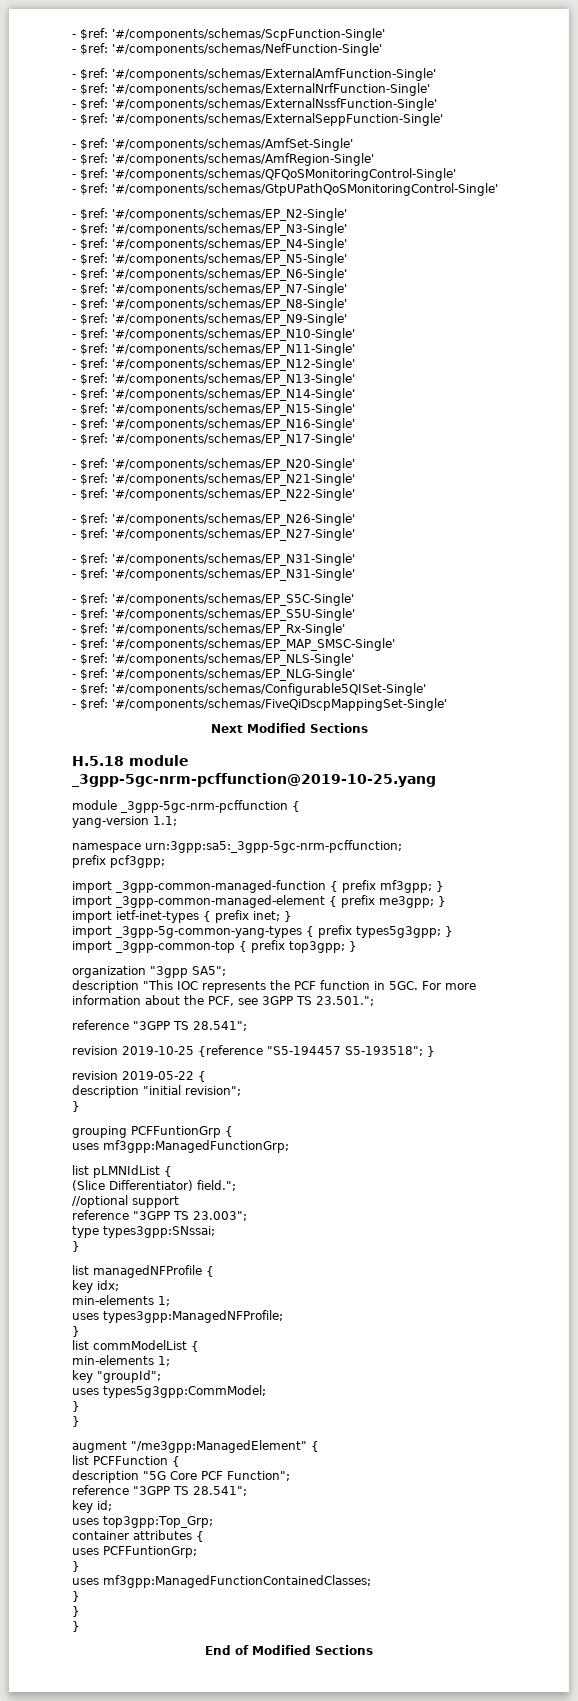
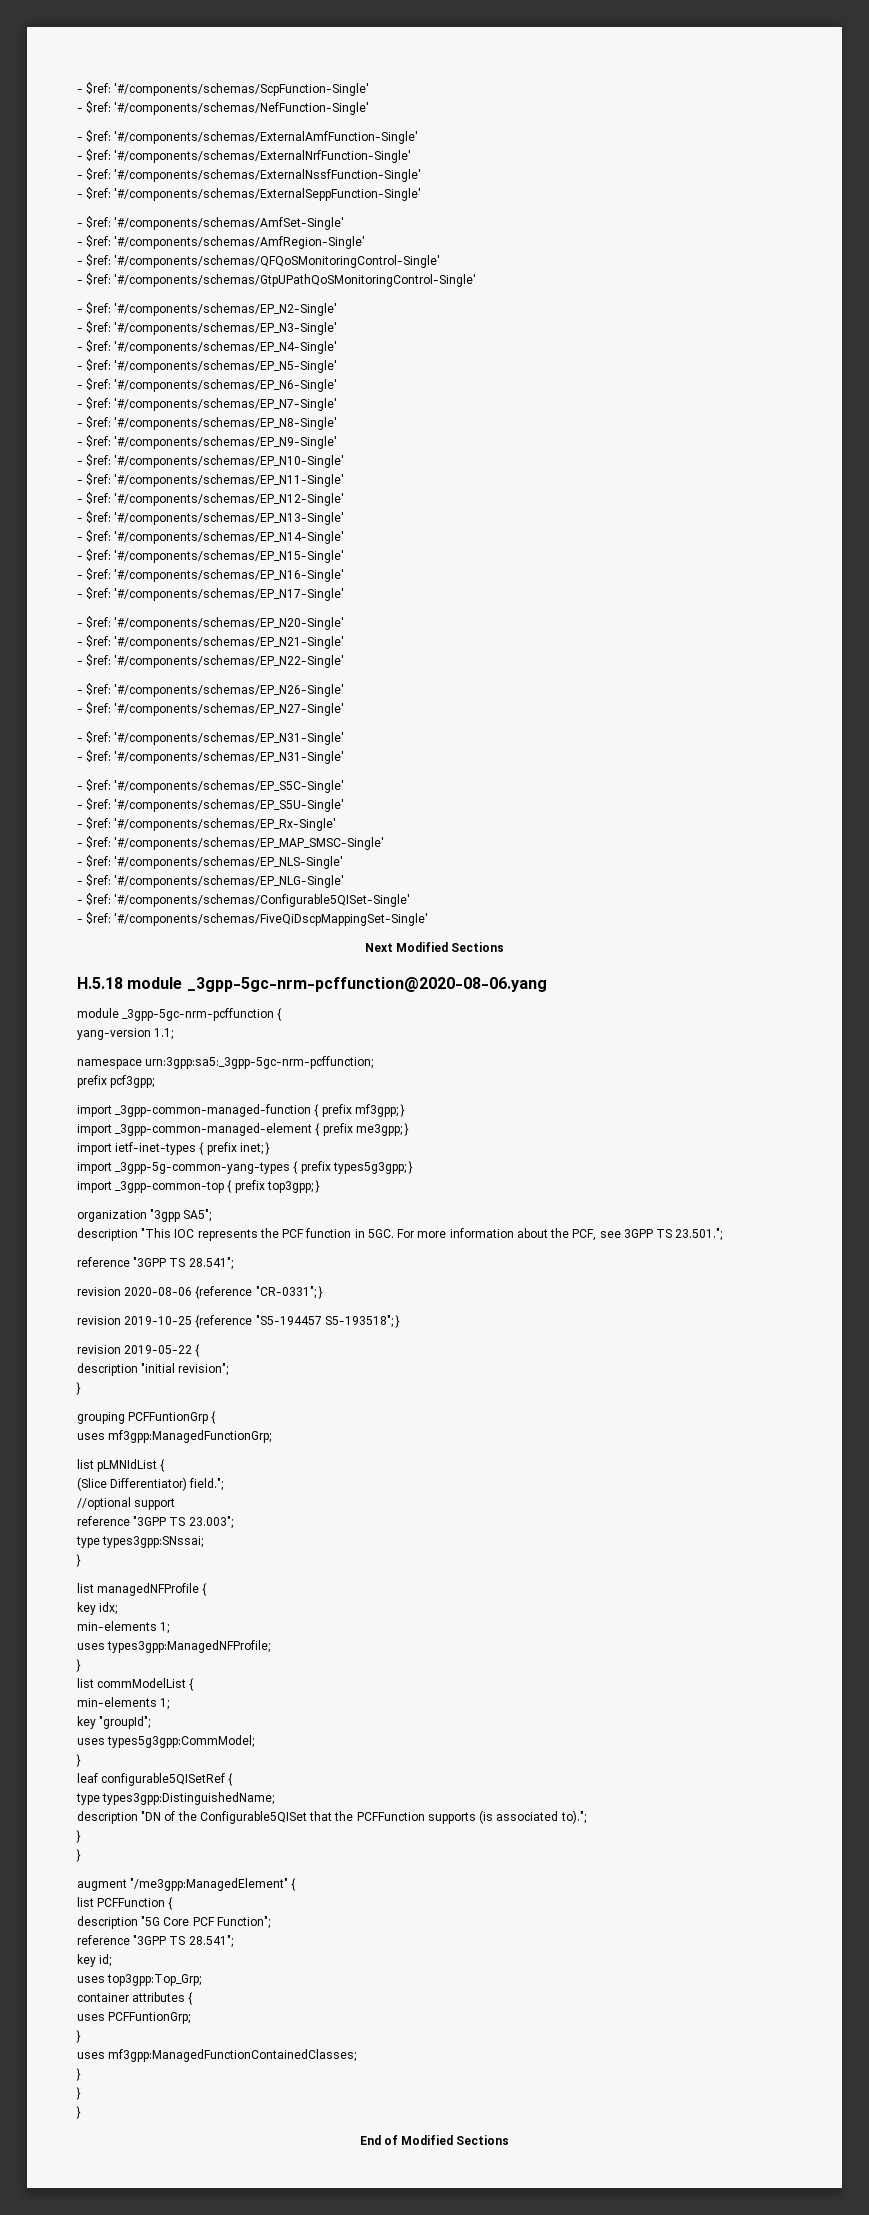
- H.5.18 module _3gpp-5gc-nrm-pcffunction@2019-10-25.yang
+ H.5.18 module _3gpp-5gc-nrm-pcffunction@2020-08-06.yang
+ revision 2020-08-06 {reference "CR-0331"; }
+ leaf configurable5QISetRef {
+ type types3gpp:DistinguishedName;
+ description "DN of the Configurable5QISet that the PCFFunction supports (is associated to).";
+ }

